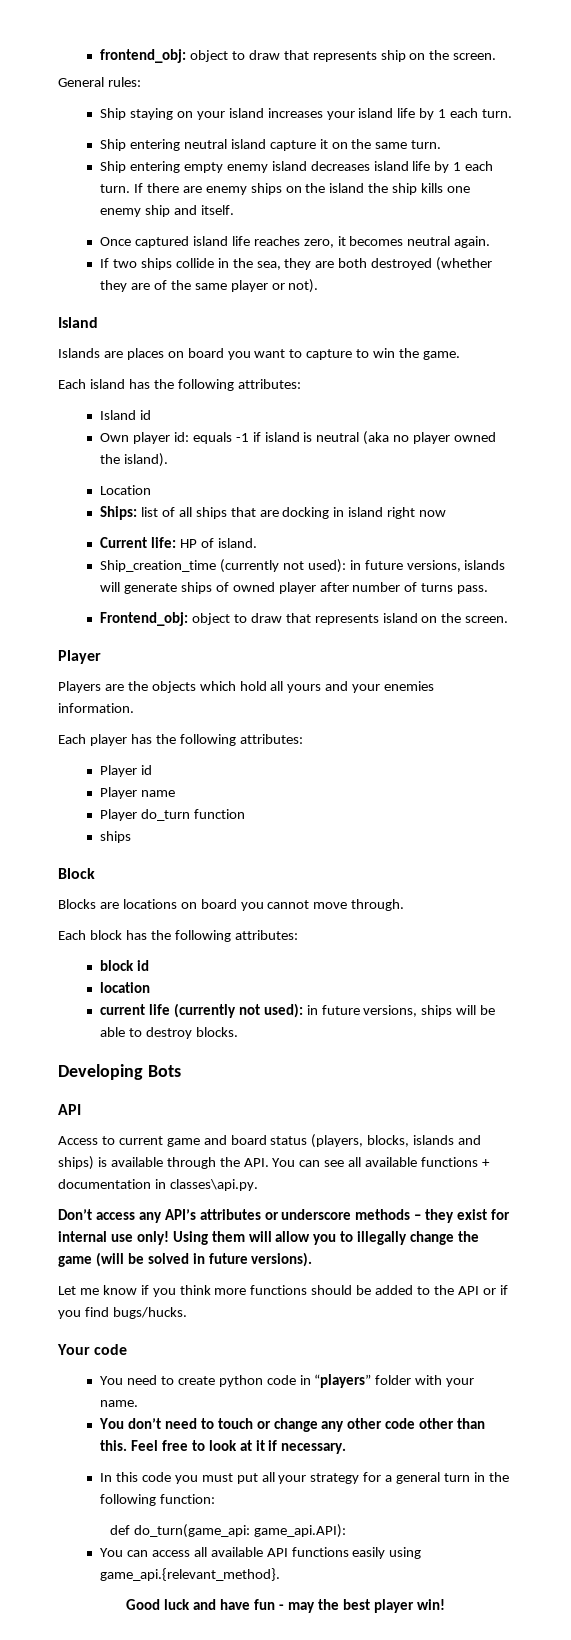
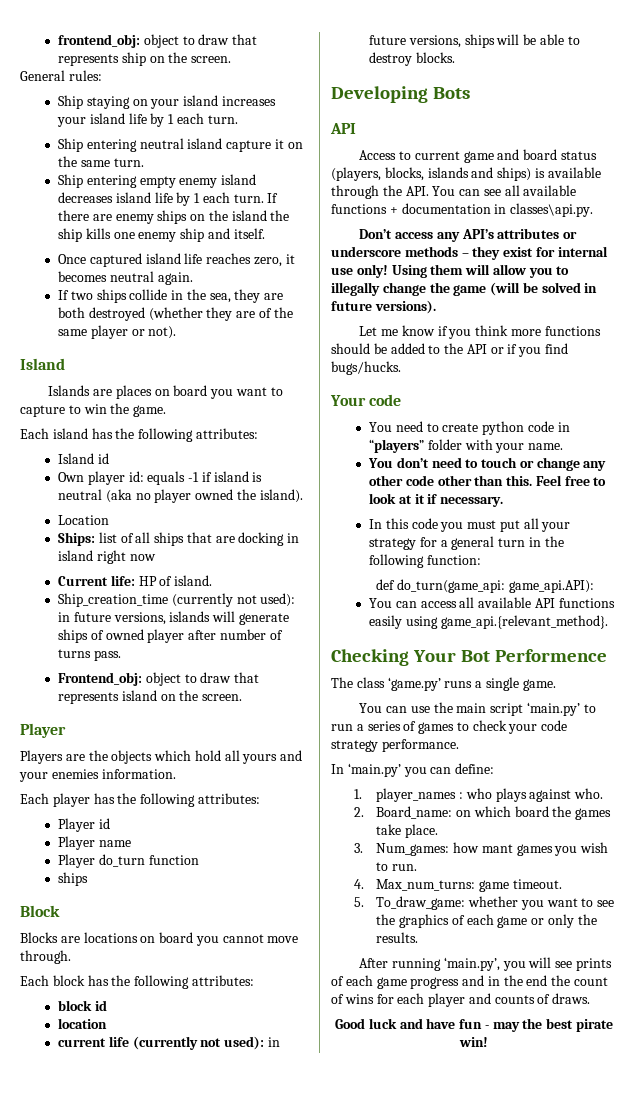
+ Checking Your Bot Performence
+ The class ‘game.py’ runs a single game.
+ You can use the main script ‘main.py’ to run a series of games to check your code strategy performance.
+ In ‘main.py’ you can define:
+ 1. player_names : who plays against who.
+ 2. Board_name: on which board the games take place.
+ 3. Num_games: how mant games you wish to run.
+ 4. Max_num_turns: game timeout.
+ 5. To_draw_game: whether you want to see the graphics of each game or only the results.
+ After running ‘main.py’, you will see prints of each game progress and in the end the count of wins for each player and counts of draws.
- Good luck and have fun - may the best player win!
+ Good luck and have fun - may the best pirate win!

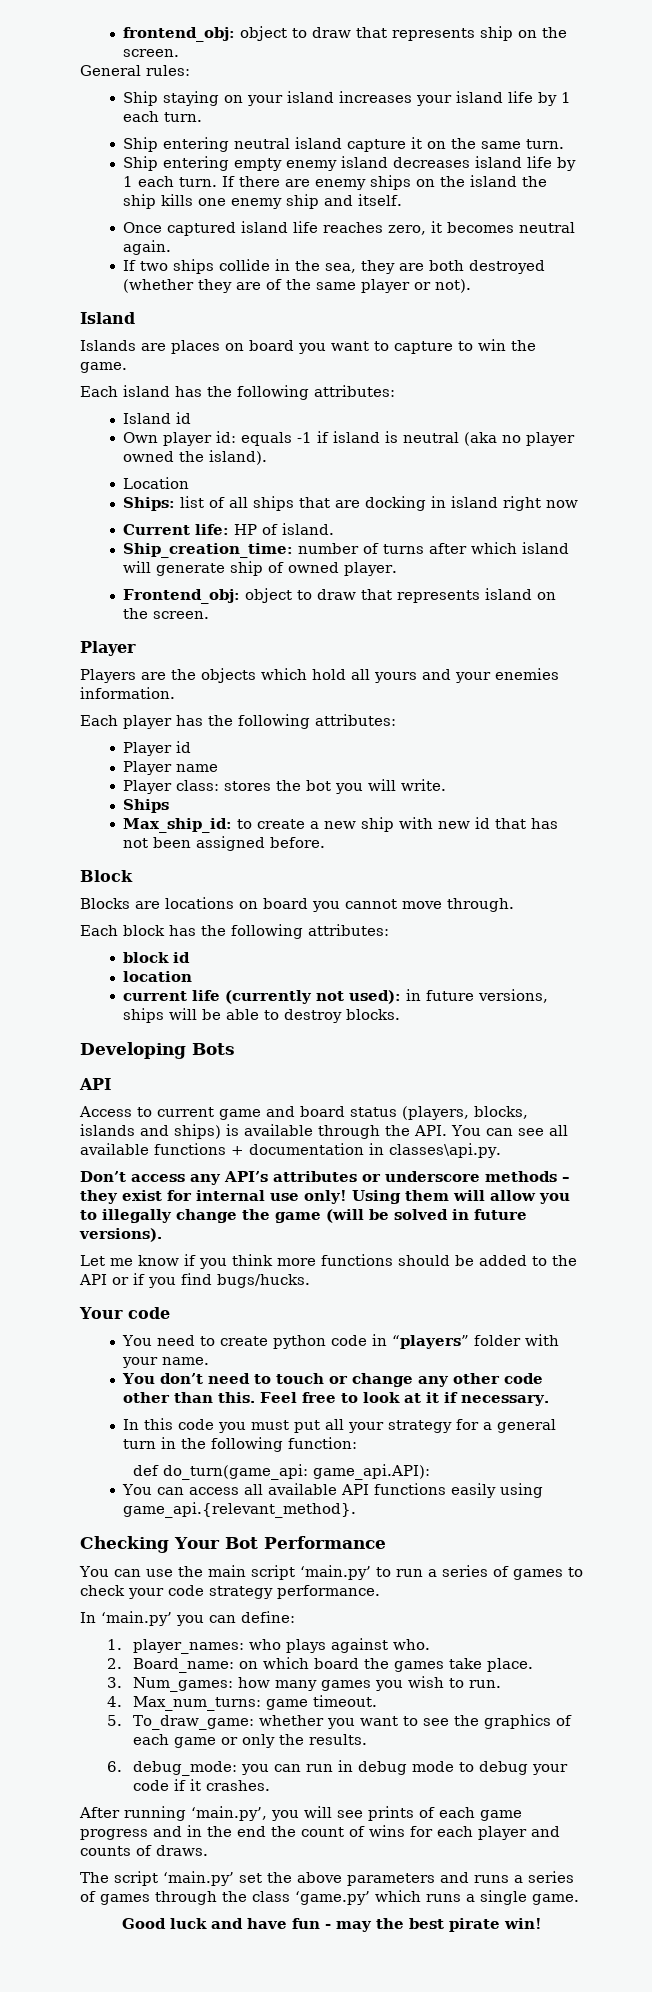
- Ship_creation_time (currently not used): in future versions, islands will generate ships of owned player after number of turns pass.
+ Ship_creation_time: number of turns after which island will generate ship of owned player.
- Player do_turn function
- ships
+ Player class: stores the bot you will write.
+ Ships
+ Max_ship_id: to create a new ship with new id that has not been assigned before.
- Checking Your Bot Performence
- The class ‘game.py’ runs a single game.
+ Checking Your Bot Performance
- 1. player_names : who plays against who.
+ 1. player_names: who plays against who.
- 3. Num_games: how mant games you wish to run.
+ 3. Num_games: how many games you wish to run.
+ 6. debug_mode: you can run in debug mode to debug your code if it crashes.
+ The script ‘main.py’ set the above parameters and runs a series of games through the class ‘game.py’ which runs a single game.

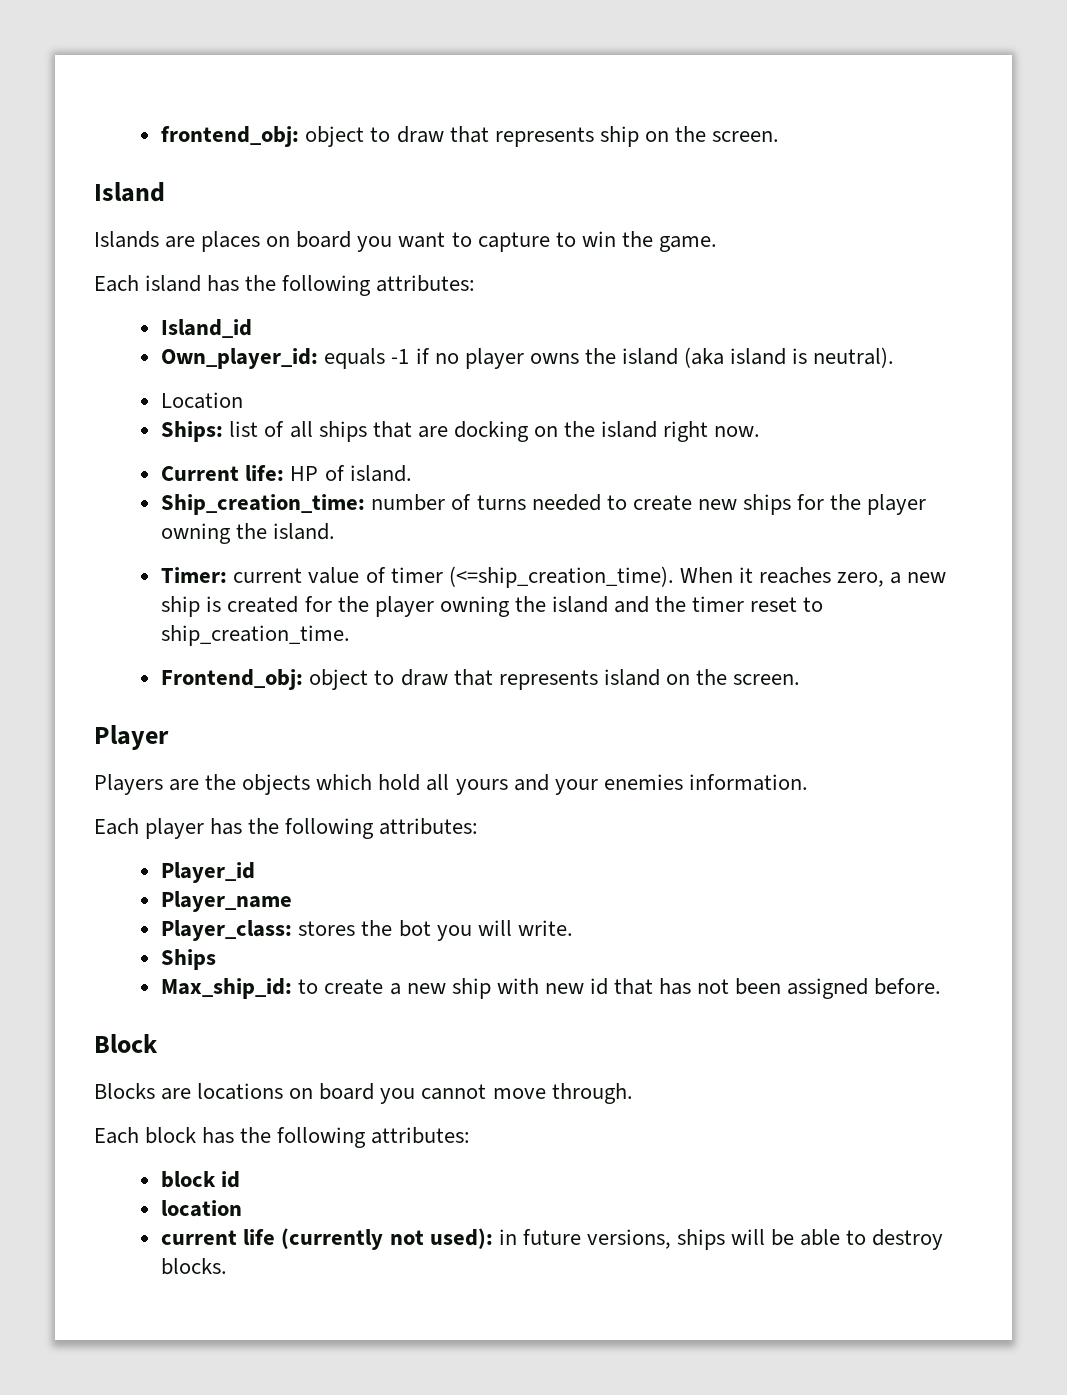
- General rules:
- Ship staying on your island increases your island life by 1 each turn.
- Ship entering neutral island capture it on the same turn.
- Ship entering empty enemy island decreases island life by 1 each turn. If there are enemy ships on the island the ship kills one enemy ship and itself.
- Once captured island life reaches zero, it becomes neutral again.
- If two ships collide in the sea, they are both destroyed (whether they are of the same player or not).
- Island id
- Own player id: equals -1 if island is neutral (aka no player owned the island).
+ Island_id
+ Own_player_id: equals -1 if no player owns the island (aka island is neutral).
- Ships: list of all ships that are docking in island right now
+ Ships: list of all ships that are docking on the island right now.
- Ship_creation_time: number of turns after which island will generate ship of owned player.
+ Ship_creation_time: number of turns needed to create new ships for the player owning the island.
+ Timer: current value of timer (<=ship_creation_time). When it reaches zero, a new ship is created for the player owning the island and the timer reset to ship_creation_time.
- Player id
- Player name
- Player class: stores the bot you will write.
+ Player_id
+ Player_name
+ Player_class: stores the bot you will write.
- Developing Bots
- API
- Access to current game and board status (players, blocks, islands and ships) is available through the API. You can see all available functions + documentation in classes\api.py.
- Don’t access any API’s attributes or underscore methods – they exist for internal use only! Using them will allow you to illegally change the game (will be solved in future versions).
- Let me know if you think more functions should be added to the API or if you find bugs/hucks.
- Your code
- You need to create python code in “players” folder with your name.
- You don’t need to touch or change any other code other than this. Feel free to look at it if necessary.
- In this code you must put all your strategy for a general turn in the following function:
- def do_turn(game_api: game_api.API):
- You can access all available API functions easily using game_api.{relevant_method}.
- Checking Your Bot Performance
- You can use the main script ‘main.py’ to run a series of games to check your code strategy performance.
- In ‘main.py’ you can define:
- 1. player_names: who plays against who.
- 2. Board_name: on which board the games take place.
- 3. Num_games: how many games you wish to run.
- 4. Max_num_turns: game timeout.
- 5. To_draw_game: whether you want to see the graphics of each game or only the results.
- 6. debug_mode: you can run in debug mode to debug your code if it crashes.
- After running ‘main.py’, you will see prints of each game progress and in the end the count of wins for each player and counts of draws.
- The script ‘main.py’ set the above parameters and runs a series of games through the class ‘game.py’ which runs a single game.
- Good luck and have fun - may the best pirate win!

